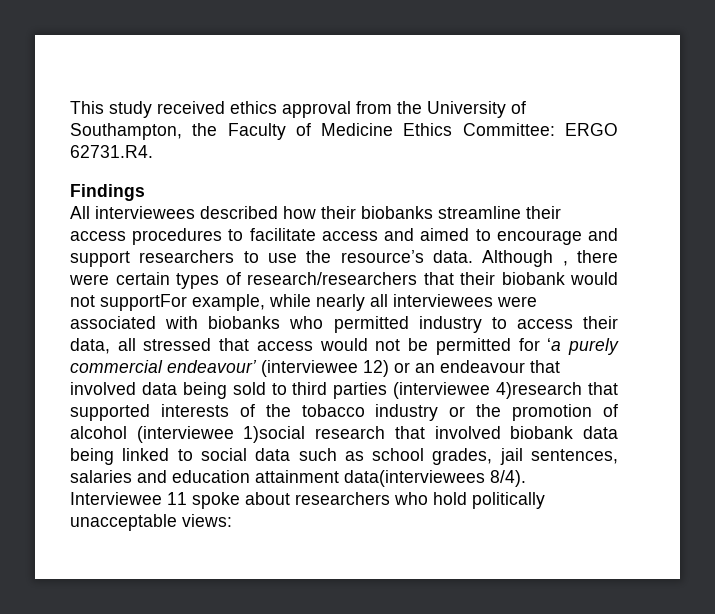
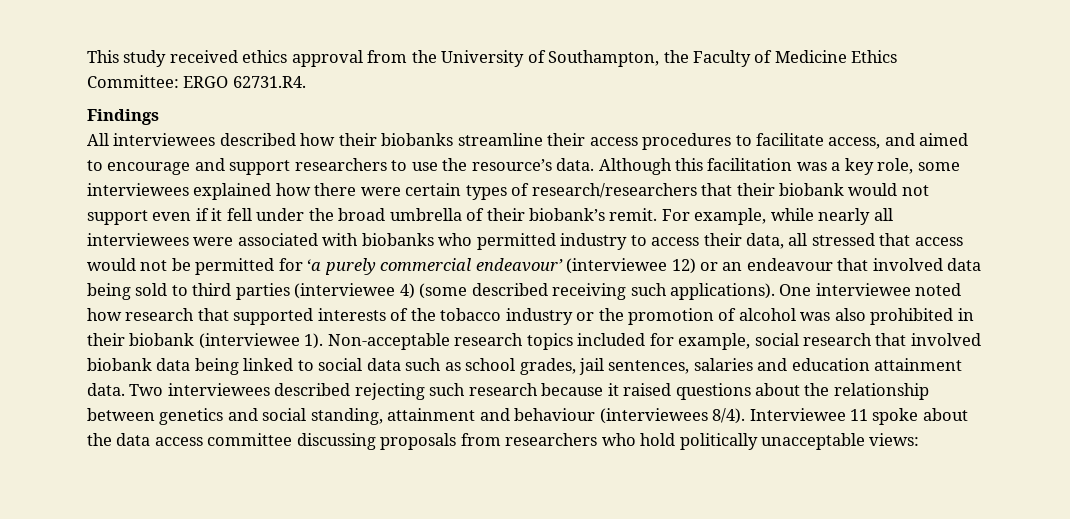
- All interviewees described how their biobanks streamline their access procedures to facilitate access and aimed to encourage and support researchers to use the resource’s data.
+ All interviewees described how their biobanks streamline their access procedures to facilitate access, and aimed to encourage and support researchers to use the resource’s data.
- Although , there were certain types of research/researchers that their biobank would not supportFor example, while nearly all interviewees were associated with biobanks who permitted industry to access their data, all stressed that access would not be permitted for ‘a purely commercial endeavour’ (interviewee 12) or an endeavour that involved data being sold to third parties (interviewee 4)research that supported interests of the tobacco industry or the promotion of alcohol (interviewee 1)social research that involved biobank data being linked to social data such as school grades, jail sentences, salaries and education attainment data(interviewees 8/4).
+ Although this facilitation was a key role, some interviewees explained how there were certain types of research/researchers that their biobank would not support even if it fell under the broad umbrella of their biobank’s remit. For example, while nearly all interviewees were associated with biobanks who permitted industry to access their data, all stressed that access would not be permitted for ‘a purely commercial endeavour’ (interviewee 12) or an endeavour that involved data being sold to third parties (interviewee 4) (some described receiving such applications). One interviewee noted how research that supported interests of the tobacco industry or the promotion of alcohol was also prohibited in their biobank (interviewee 1). Non-acceptable research topics included for example, social research that involved biobank data being linked to social data such as school grades, jail sentences, salaries and education attainment data. Two interviewees described rejecting such research because it raised questions about the relationship between genetics and social standing, attainment and behaviour (interviewees 8/4).
- Interviewee 11 spoke about researchers who hold politically unacceptable views:
+ Interviewee 11 spoke about the data access committee discussing proposals from researchers who hold politically unacceptable views:

